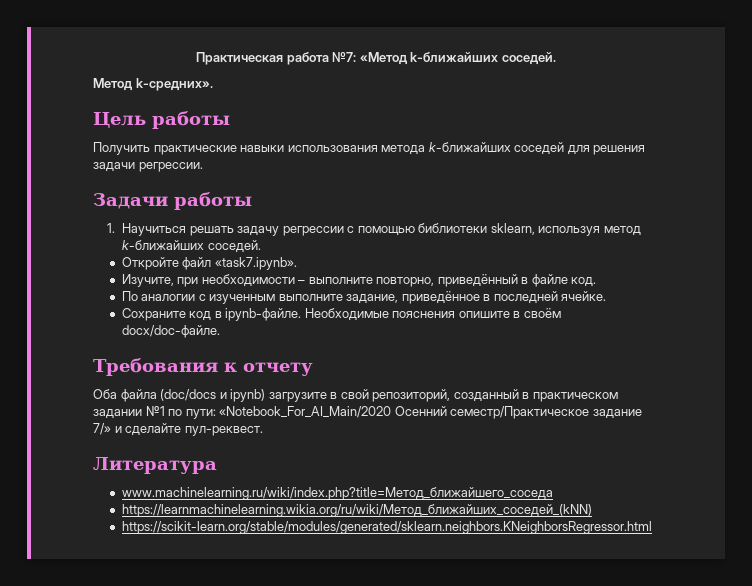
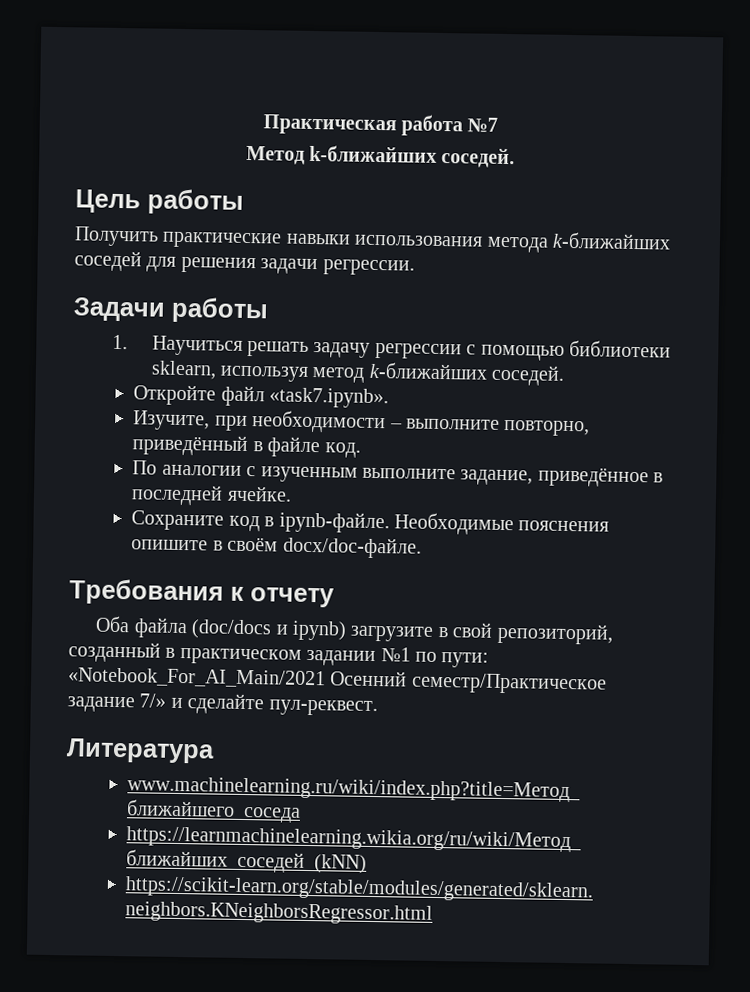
- Практическая работа №7: «Метод k-ближайших соседей.
- Метод k-средних».
+ Практическая работа №7
+ Метод k-ближайших соседей.
- Оба файла (doc/docs и ipynb) загрузите в свой репозиторий, созданный в практическом задании №1 по пути: «Notebook_For_AI_Main/2020 Осенний семестр/Практическое задание 7/» и сделайте пул-реквест.
+ Оба файла (doc/docs и ipynb) загрузите в свой репозиторий, созданный в практическом задании №1 по пути: «Notebook_For_AI_Main/2021 Осенний семестр/Практическое задание 7/» и сделайте пул-реквест.

